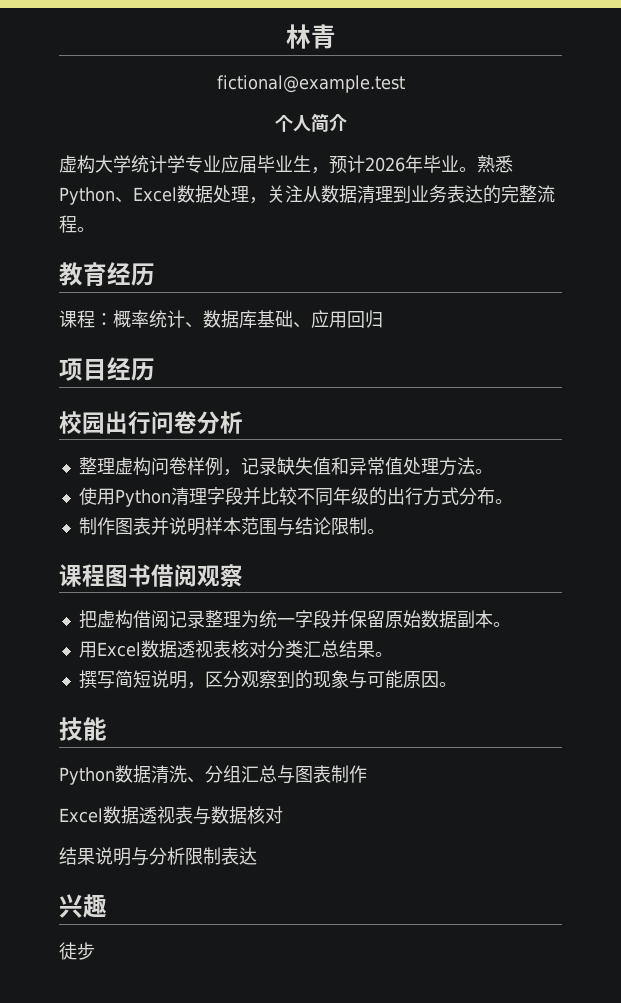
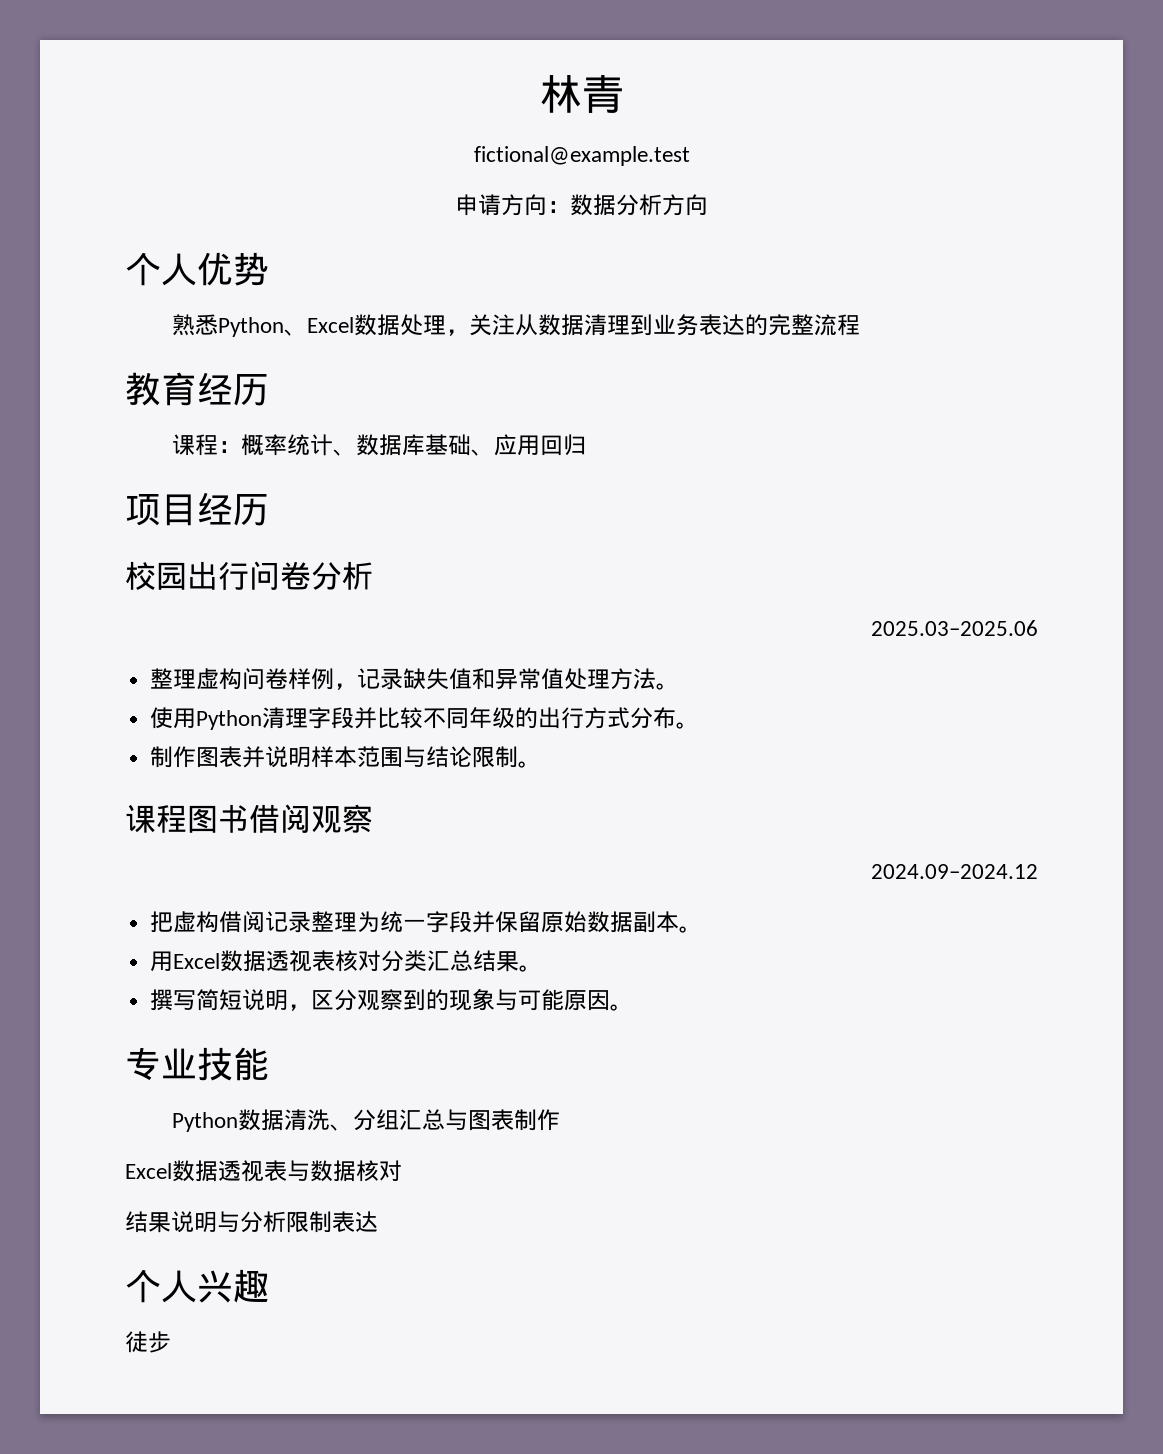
- 个人简介
- 虚构大学统计学专业应届毕业生，预计2026年毕业。熟悉Python、Excel数据处理，关注从数据清理到业务表达的完整流程。
+ 申请方向：数据分析方向
+ 个人优势
+ 熟悉Python、Excel数据处理，关注从数据清理到业务表达的完整流程
+ 2025.03–2025.06
+ 2024.09–2024.12
- 技能
+ 专业技能
- 兴趣
+ 个人兴趣

